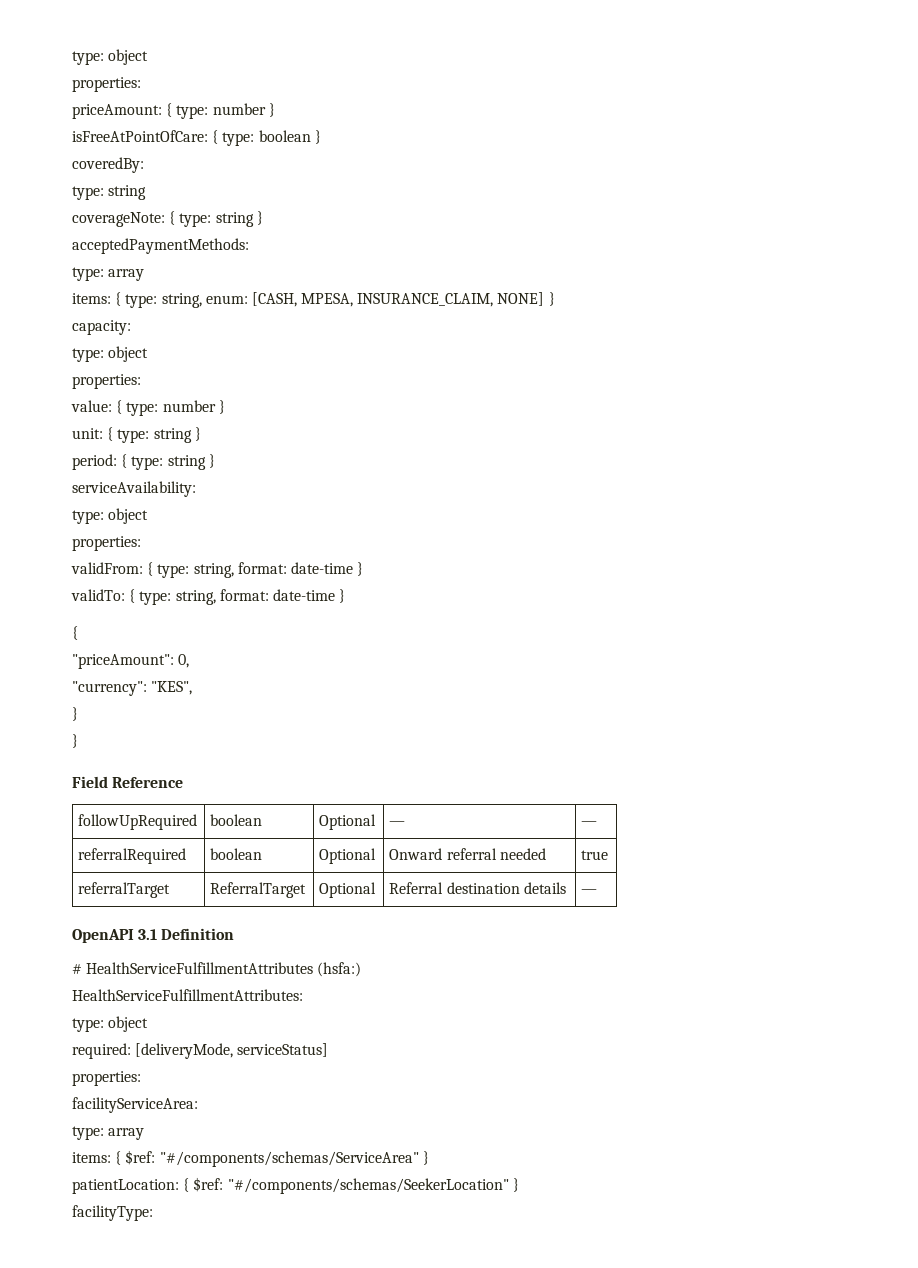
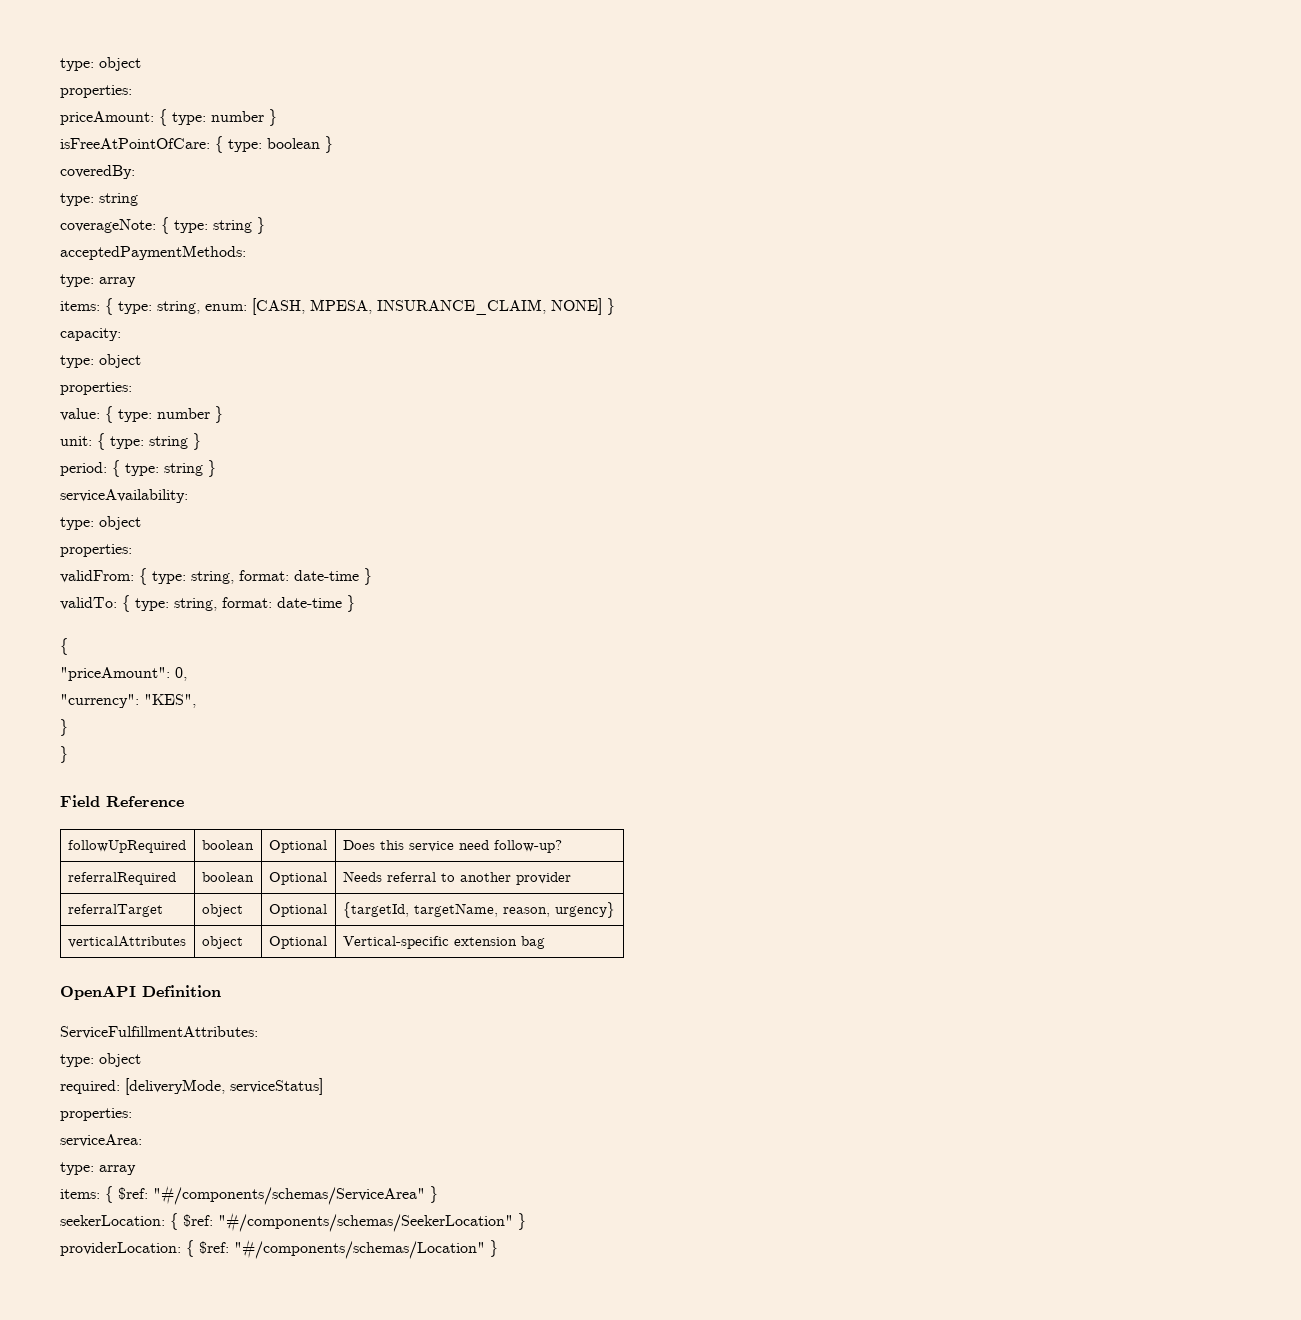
- followUpRequired | boolean | Optional | — | —
- referralRequired | boolean | Optional | Onward referral needed | true
+ followUpRequired | boolean | Optional | Does this service need follow-up?
+ referralRequired | boolean | Optional | Needs referral to another provider
- referralTarget | ReferralTarget | Optional | Referral destination details | —
+ referralTarget | object | Optional | {targetId, targetName, reason, urgency}
+ verticalAttributes | object | Optional | Vertical-specific extension bag
- OpenAPI 3.1 Definition
+ OpenAPI Definition
- # HealthServiceFulfillmentAttributes (hsfa:)
- HealthServiceFulfillmentAttributes:
+ ServiceFulfillmentAttributes:
- facilityServiceArea:
+ serviceArea:
- patientLocation: { $ref: "#/components/schemas/SeekerLocation" }
+ seekerLocation: { $ref: "#/components/schemas/SeekerLocation" }
- facilityType:
+ providerLocation: { $ref: "#/components/schemas/Location" }

